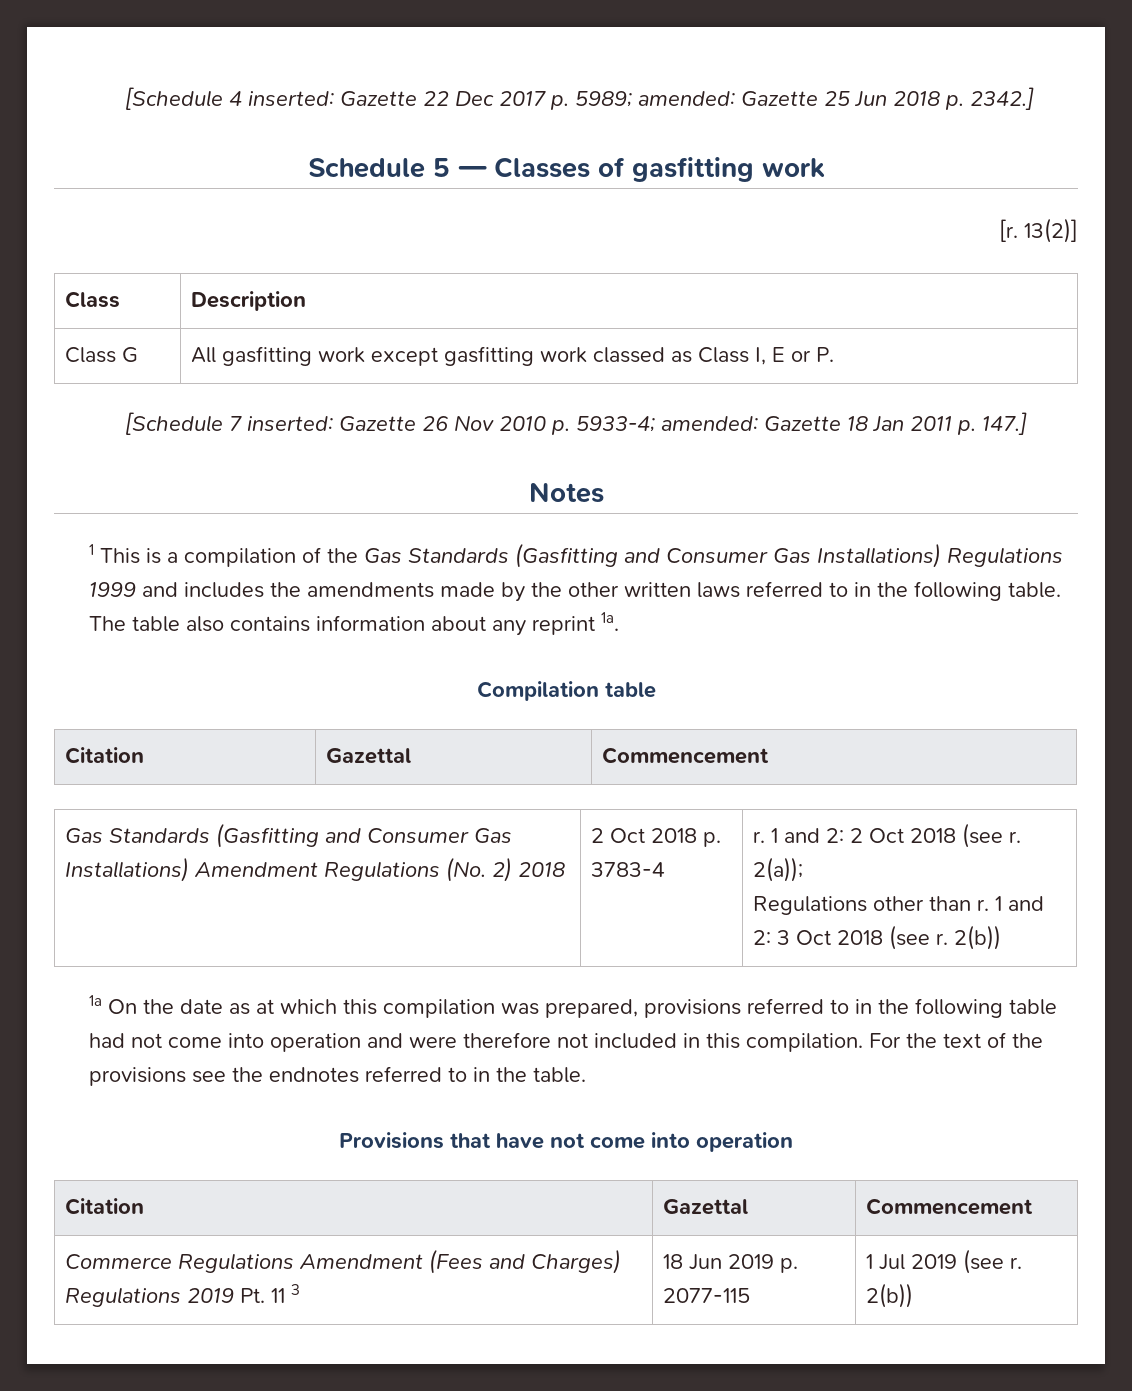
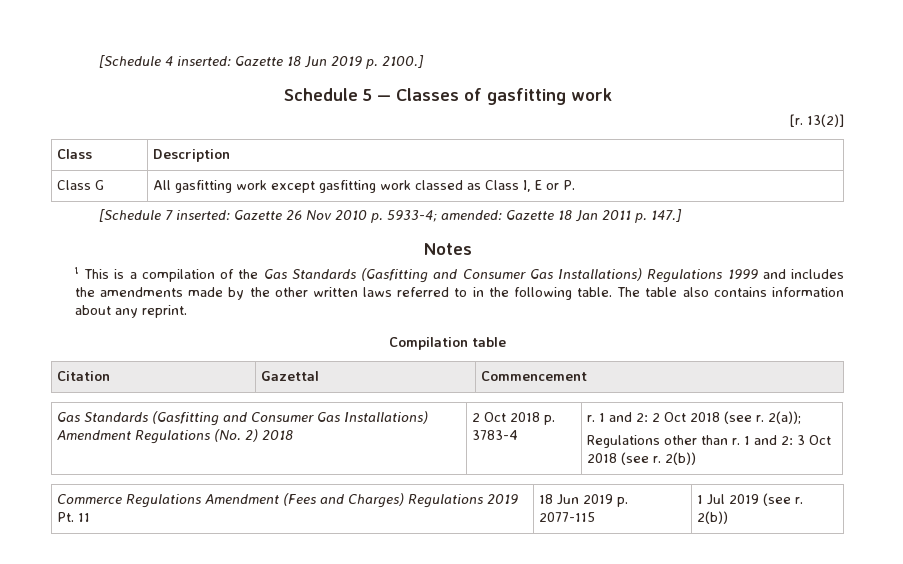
- [Schedule 4 inserted: Gazette 22 Dec 2017 p. 5989; amended: Gazette 25 Jun 2018 p. 2342.]
+ [Schedule 4 inserted: Gazette 18 Jun 2019 p. 2100.]
- The table also contains information about any reprint 1a.
+ The table also contains information about any reprint.
- 1a On the date as at which this compilation was prepared, provisions referred to in the following table had not come into operation and were therefore not included in this compilation. For the text of the provisions see the endnotes referred to in the table.
- Provisions that have not come into operation
- Citation | Gazettal | Commencement
- Commerce Regulations Amendment (Fees and Charges) Regulations 2019 Pt. 11 3 | 18 Jun 2019 p. 2077-115 | 1 Jul 2019 (see r. 2(b))
+ Commerce Regulations Amendment (Fees and Charges) Regulations 2019 Pt. 11 | 18 Jun 2019 p. 2077-115 | 1 Jul 2019 (see r. 2(b))

